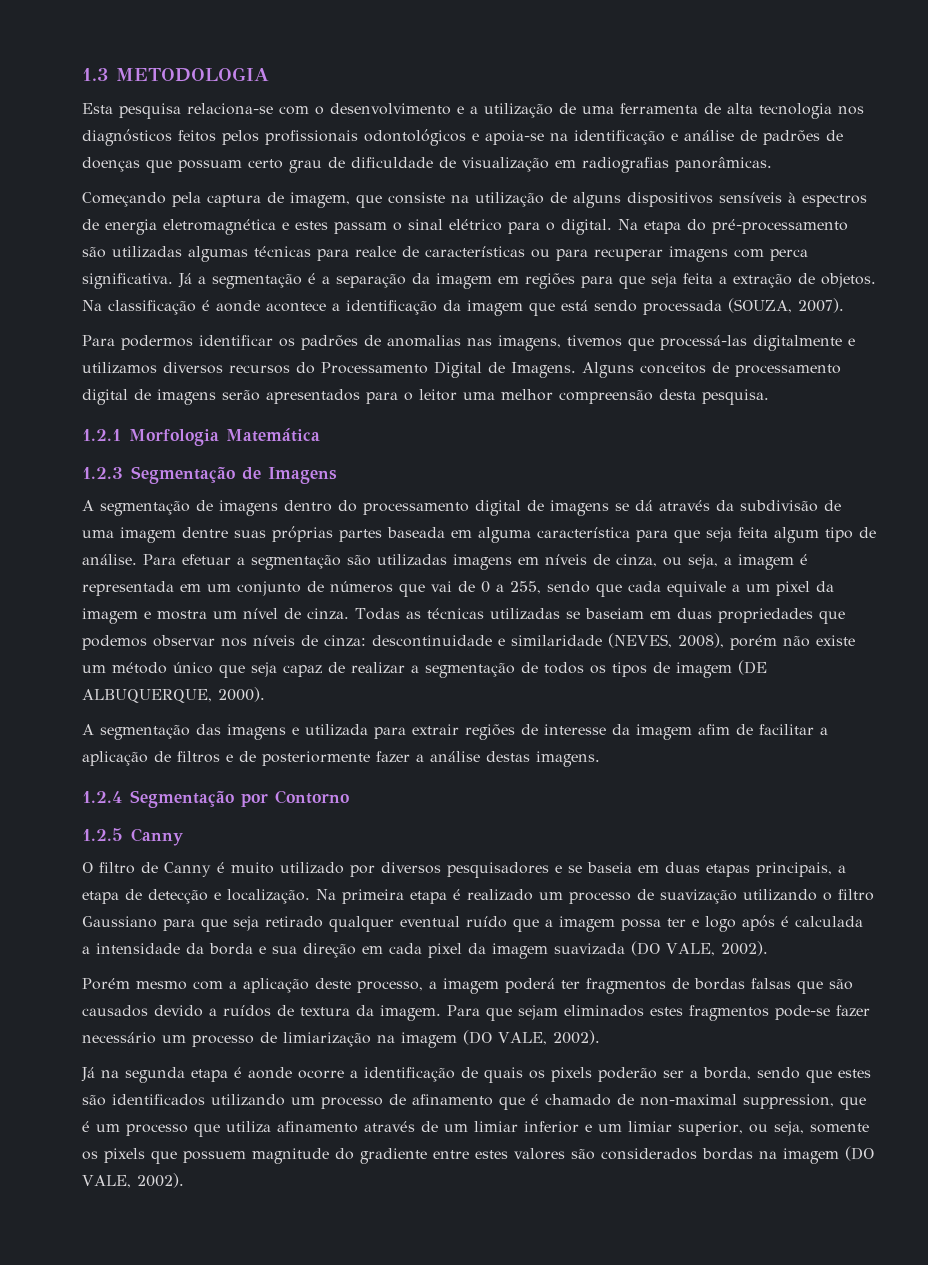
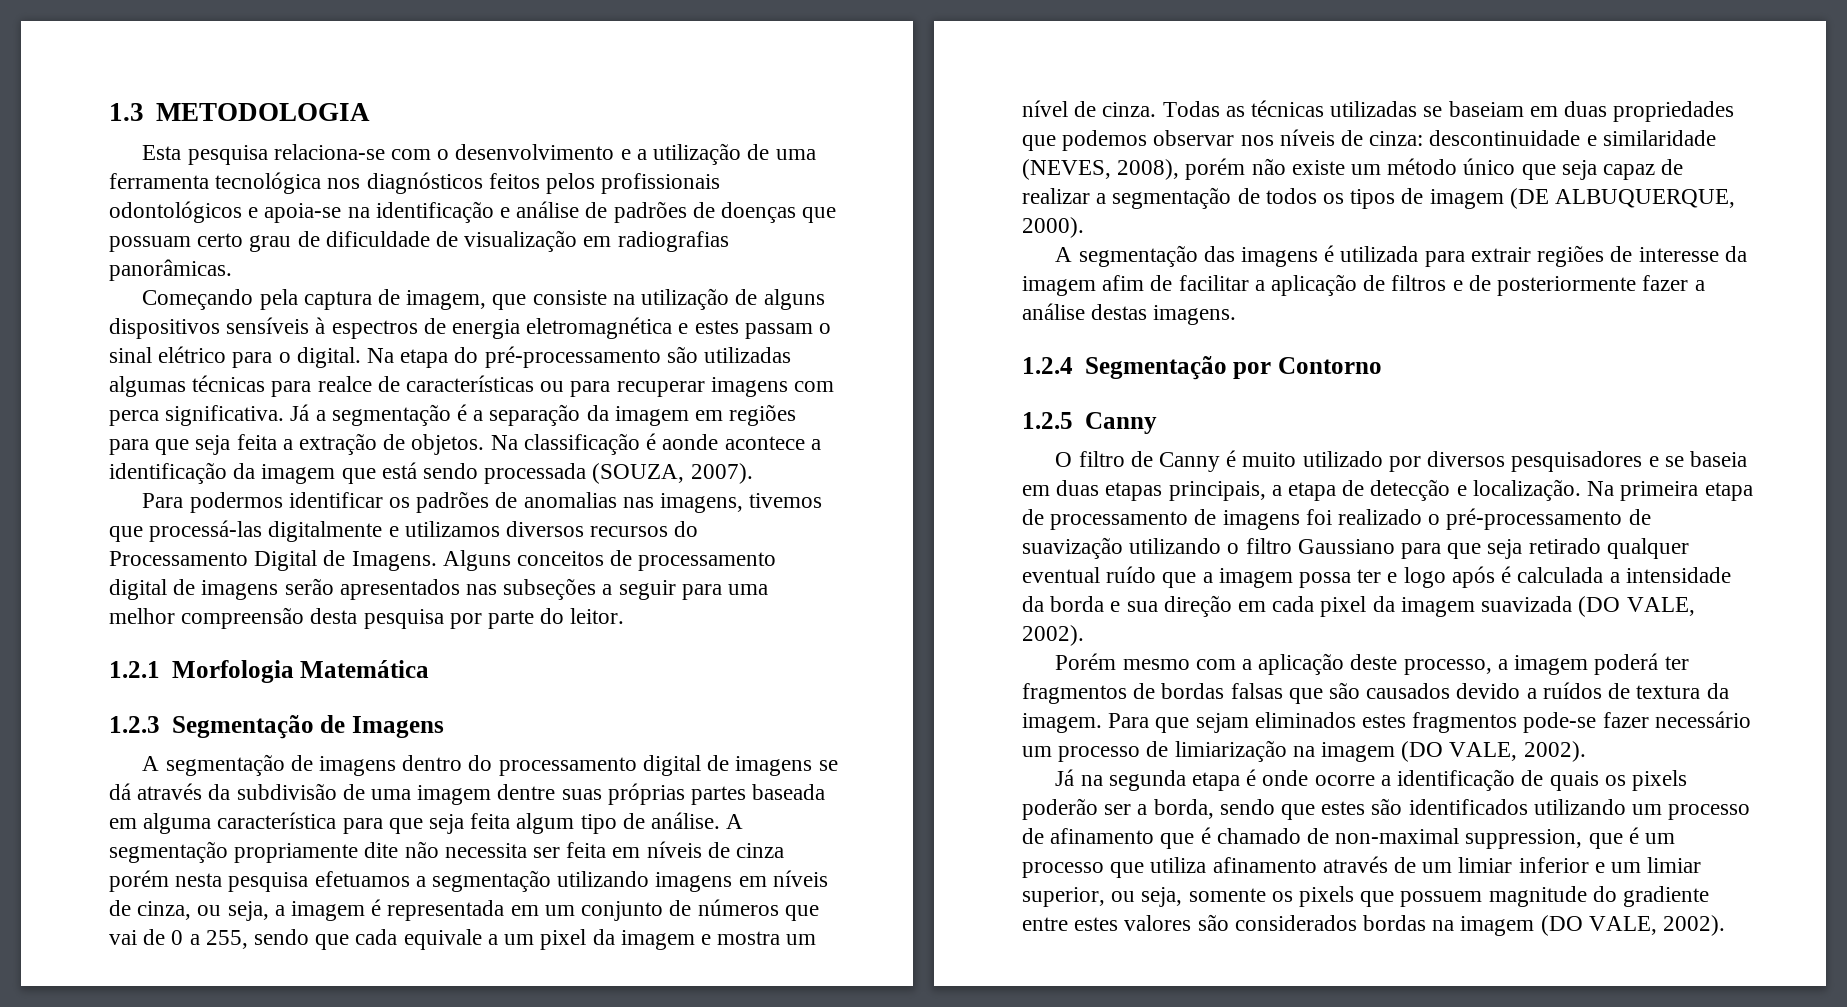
- Esta pesquisa relaciona-se com o desenvolvimento e a utilização de uma ferramenta de alta tecnologia nos diagnósticos feitos pelos profissionais odontológicos e apoia-se na identificação e análise de padrões de doenças que possuam certo grau de dificuldade de visualização em radiografias panorâmicas.
+ Esta pesquisa relaciona-se com o desenvolvimento e a utilização de uma ferramenta tecnológica nos diagnósticos feitos pelos profissionais odontológicos e apoia-se na identificação e análise de padrões de doenças que possuam certo grau de dificuldade de visualização em radiografias panorâmicas.
- Alguns conceitos de processamento digital de imagens serão apresentados para o leitor uma melhor compreensão desta pesquisa.
+ Alguns conceitos de processamento digital de imagens serão apresentados nas subseções a seguir para uma melhor compreensão desta pesquisa por parte do leitor.
- Para efetuar a segmentação são utilizadas imagens em níveis de cinza, ou seja, a imagem é representada em um conjunto de números que vai de 0 a 255, sendo que cada equivale a um pixel da imagem e mostra um nível de cinza.
+ A segmentação propriamente dite não necessita ser feita em níveis de cinza porém nesta pesquisa efetuamos a segmentação utilizando imagens em níveis de cinza, ou seja, a imagem é representada em um conjunto de números que vai de 0 a 255, sendo que cada equivale a um pixel da imagem e mostra um nível de cinza.
- A segmentação das imagens e utilizada para extrair regiões de interesse da imagem afim de facilitar a aplicação de filtros e de posteriormente fazer a análise destas imagens.
+ A segmentação das imagens é utilizada para extrair regiões de interesse da imagem afim de facilitar a aplicação de filtros e de posteriormente fazer a análise destas imagens.
- Na primeira etapa é realizado um processo de suavização utilizando o filtro Gaussiano para que seja retirado qualquer eventual ruído que a imagem possa ter e logo após é calculada a intensidade da borda e sua direção em cada pixel da imagem suavizada (DO VALE, 2002).
+ Na primeira etapa de processamento de imagens foi realizado o pré-processamento de suavização utilizando o filtro Gaussiano para que seja retirado qualquer eventual ruído que a imagem possa ter e logo após é calculada a intensidade da borda e sua direção em cada pixel da imagem suavizada (DO VALE, 2002).
- Já na segunda etapa é aonde ocorre a identificação de quais os pixels poderão ser a borda, sendo que estes são identificados utilizando um processo de afinamento que é chamado de non-maximal suppression, que é um processo que utiliza afinamento através de um limiar inferior e um limiar superior, ou seja, somente os pixels que possuem magnitude do gradiente entre estes valores são considerados bordas na imagem (DO VALE, 2002).
+ Já na segunda etapa é onde ocorre a identificação de quais os pixels poderão ser a borda, sendo que estes são identificados utilizando um processo de afinamento que é chamado de non-maximal suppression, que é um processo que utiliza afinamento através de um limiar inferior e um limiar superior, ou seja, somente os pixels que possuem magnitude do gradiente entre estes valores são considerados bordas na imagem (DO VALE, 2002).

